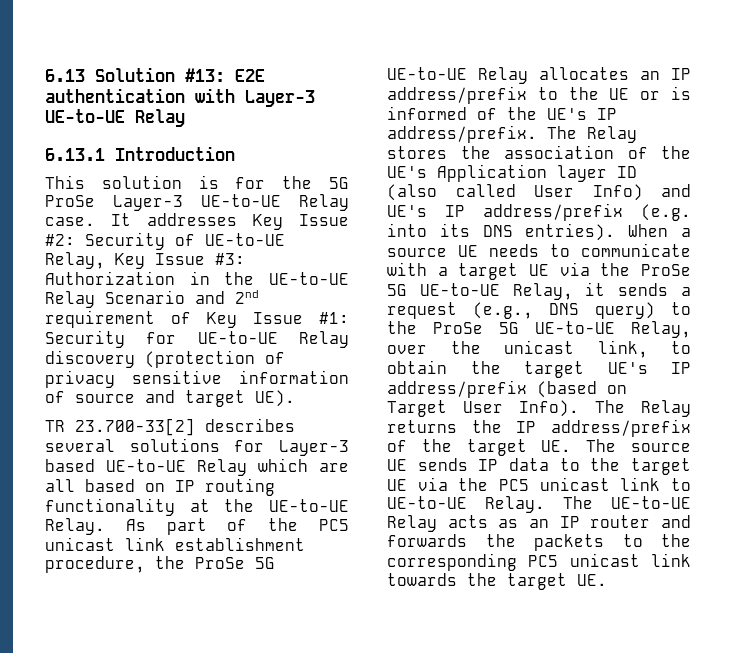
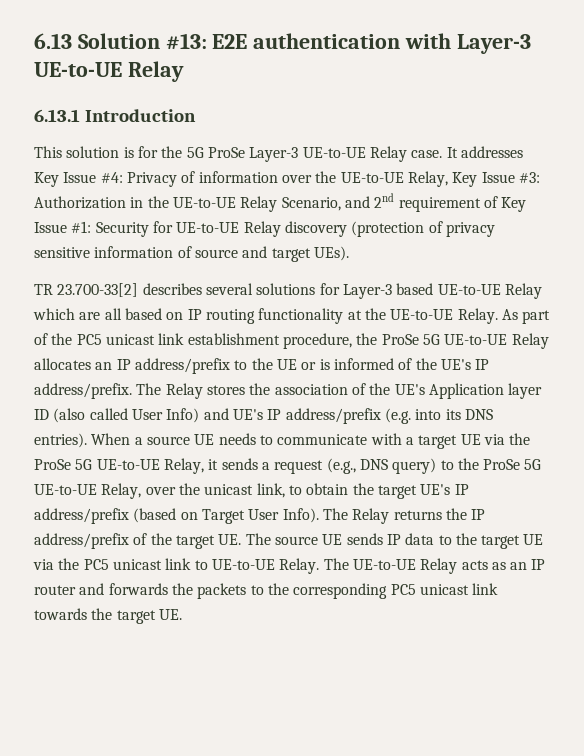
- It addresses Key Issue #2: Security of UE-to-UE Relay, Key Issue #3: Authorization in the UE-to-UE Relay Scenario and 2nd requirement of Key Issue #1: Security for UE-to-UE Relay discovery (protection of privacy sensitive information of source and target UE).
+ It addresses Key Issue #4: Privacy of information over the UE-to-UE Relay, Key Issue #3: Authorization in the UE-to-UE Relay Scenario, and 2nd requirement of Key Issue #1: Security for UE-to-UE Relay discovery (protection of privacy sensitive information of source and target UEs).

